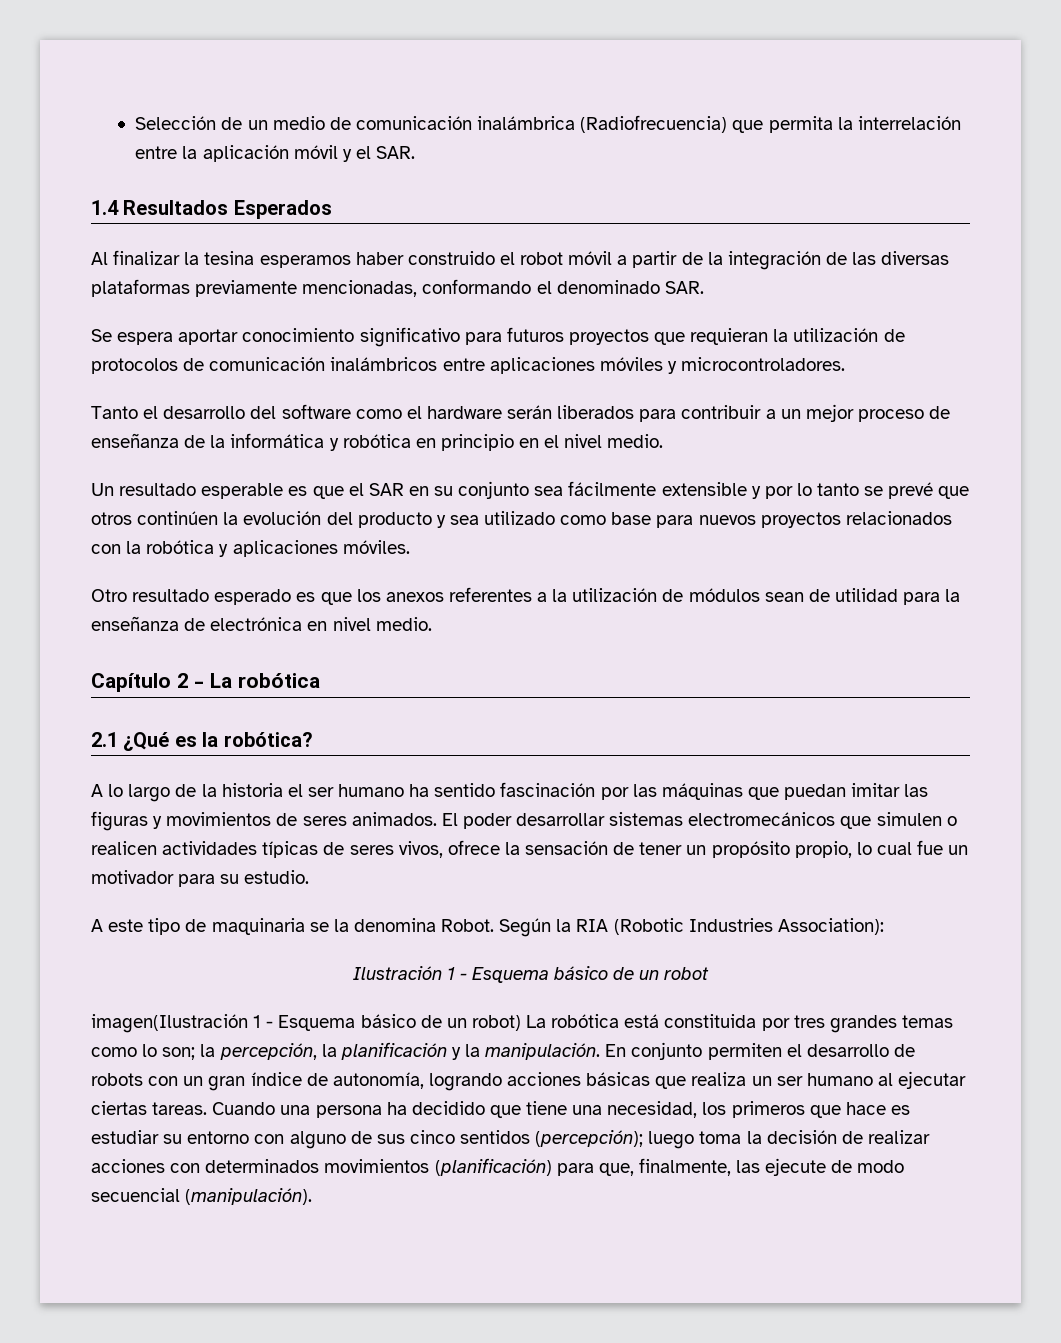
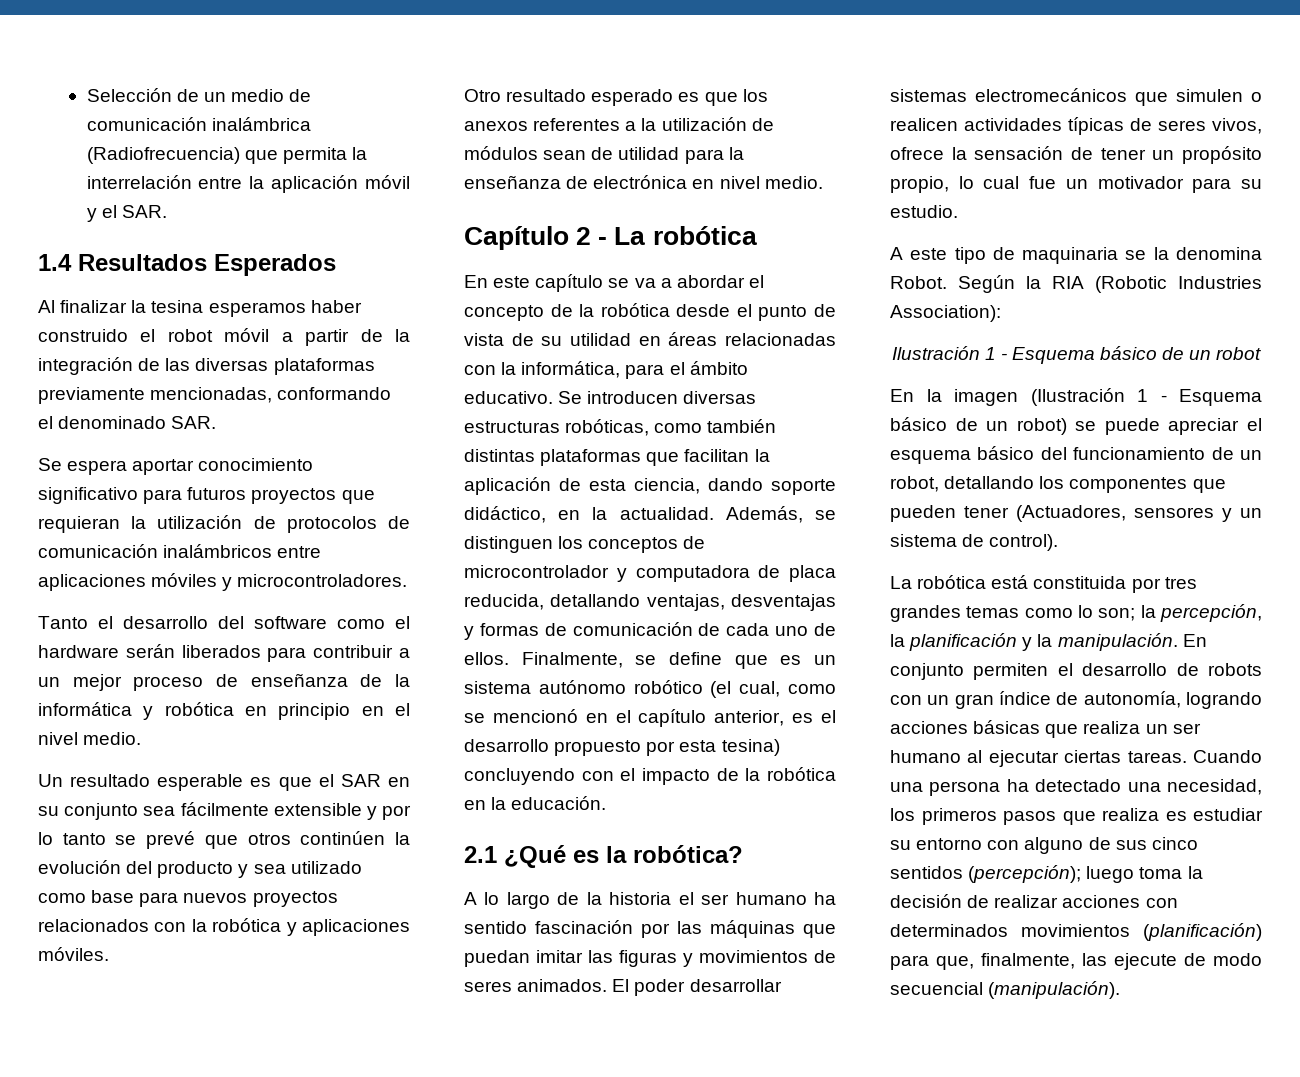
+ En este capítulo se va a abordar el concepto de la robótica desde el punto de vista de su utilidad en áreas relacionadas con la informática, para el ámbito educativo. Se introducen diversas estructuras robóticas, como también distintas plataformas que facilitan la aplicación de esta ciencia, dando soporte didáctico, en la actualidad. Además, se distinguen los conceptos de microcontrolador y computadora de placa reducida, detallando ventajas, desventajas y formas de comunicación de cada uno de ellos. Finalmente, se define que es un sistema autónomo robótico (el cual, como se mencionó en el capítulo anterior, es el desarrollo propuesto por esta tesina) concluyendo con el impacto de la robótica en la educación.
- imagen(Ilustración 1 - Esquema básico de un robot) La robótica está constituida por tres grandes temas como lo son; la percepción, la planificación y la manipulación.
+ En la imagen (Ilustración 1 - Esquema básico de un robot) se puede apreciar el esquema básico del funcionamiento de un robot, detallando los componentes que pueden tener (Actuadores, sensores y un sistema de control).
+ La robótica está constituida por tres grandes temas como lo son; la percepción, la planificación y la manipulación.
- Cuando una persona ha decidido que tiene una necesidad, los primeros que hace es estudiar su entorno con alguno de sus cinco sentidos (percepción); luego toma la decisión de realizar acciones con determinados movimientos (planificación) para que, finalmente, las ejecute de modo secuencial (manipulación).
+ Cuando una persona ha detectado una necesidad, los primeros pasos que realiza es estudiar su entorno con alguno de sus cinco sentidos (percepción); luego toma la decisión de realizar acciones con determinados movimientos (planificación) para que, finalmente, las ejecute de modo secuencial (manipulación).

